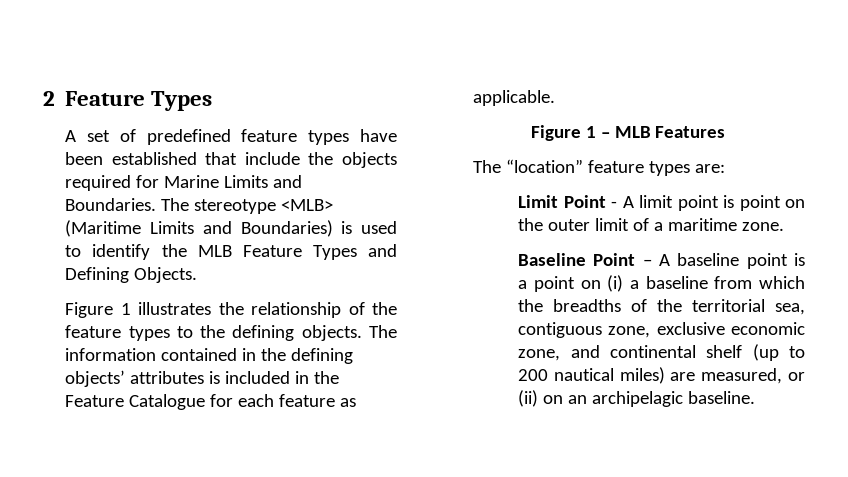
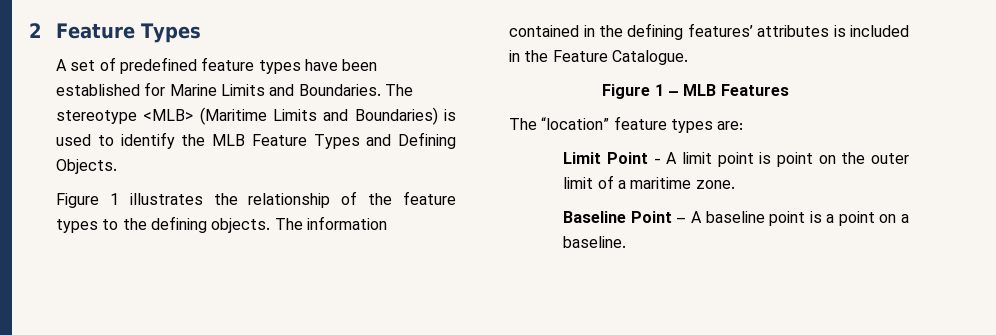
- A set of predefined feature types have been established that include the objects required for Marine Limits and Boundaries.
+ A set of predefined feature types have been established for Marine Limits and Boundaries.
- The information contained in the defining objects’ attributes is included in the Feature Catalogue for each feature as applicable.
+ The information contained in the defining features’ attributes is included in the Feature Catalogue.
- Baseline Point – A baseline point is a point on (i) a baseline from which the breadths of the territorial sea, contiguous zone, exclusive economic zone, and continental shelf (up to 200 nautical miles) are measured, or (ii) on an archipelagic baseline.
+ Baseline Point – A baseline point is a point on a baseline.

